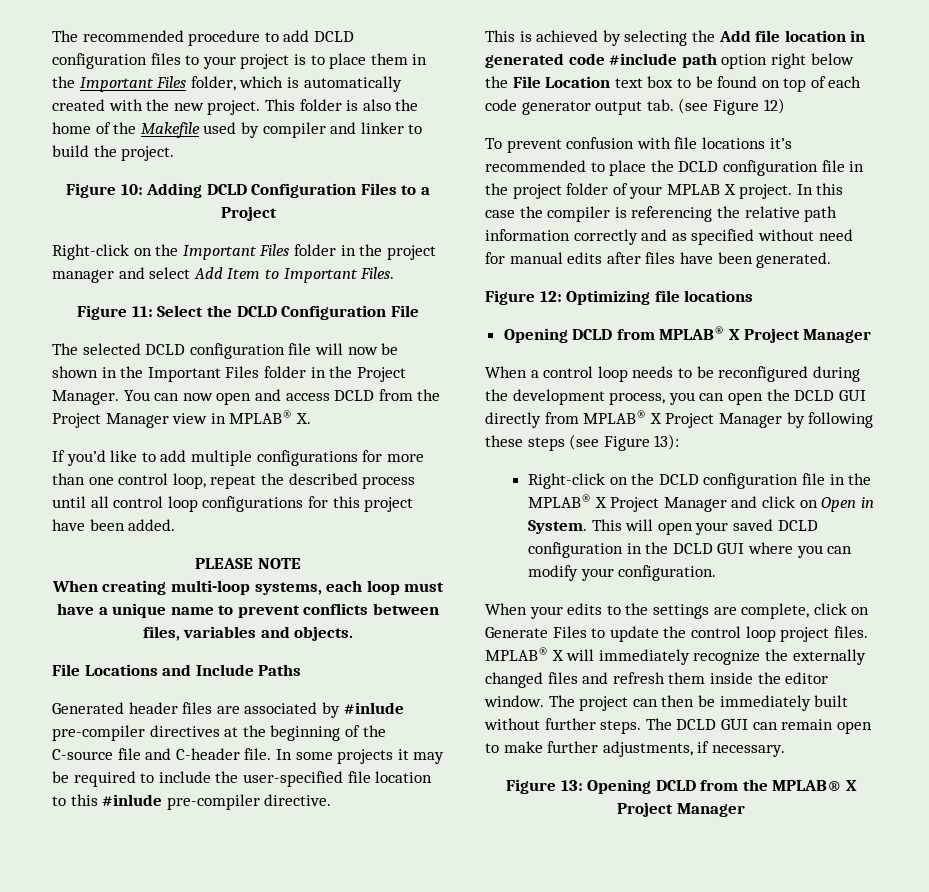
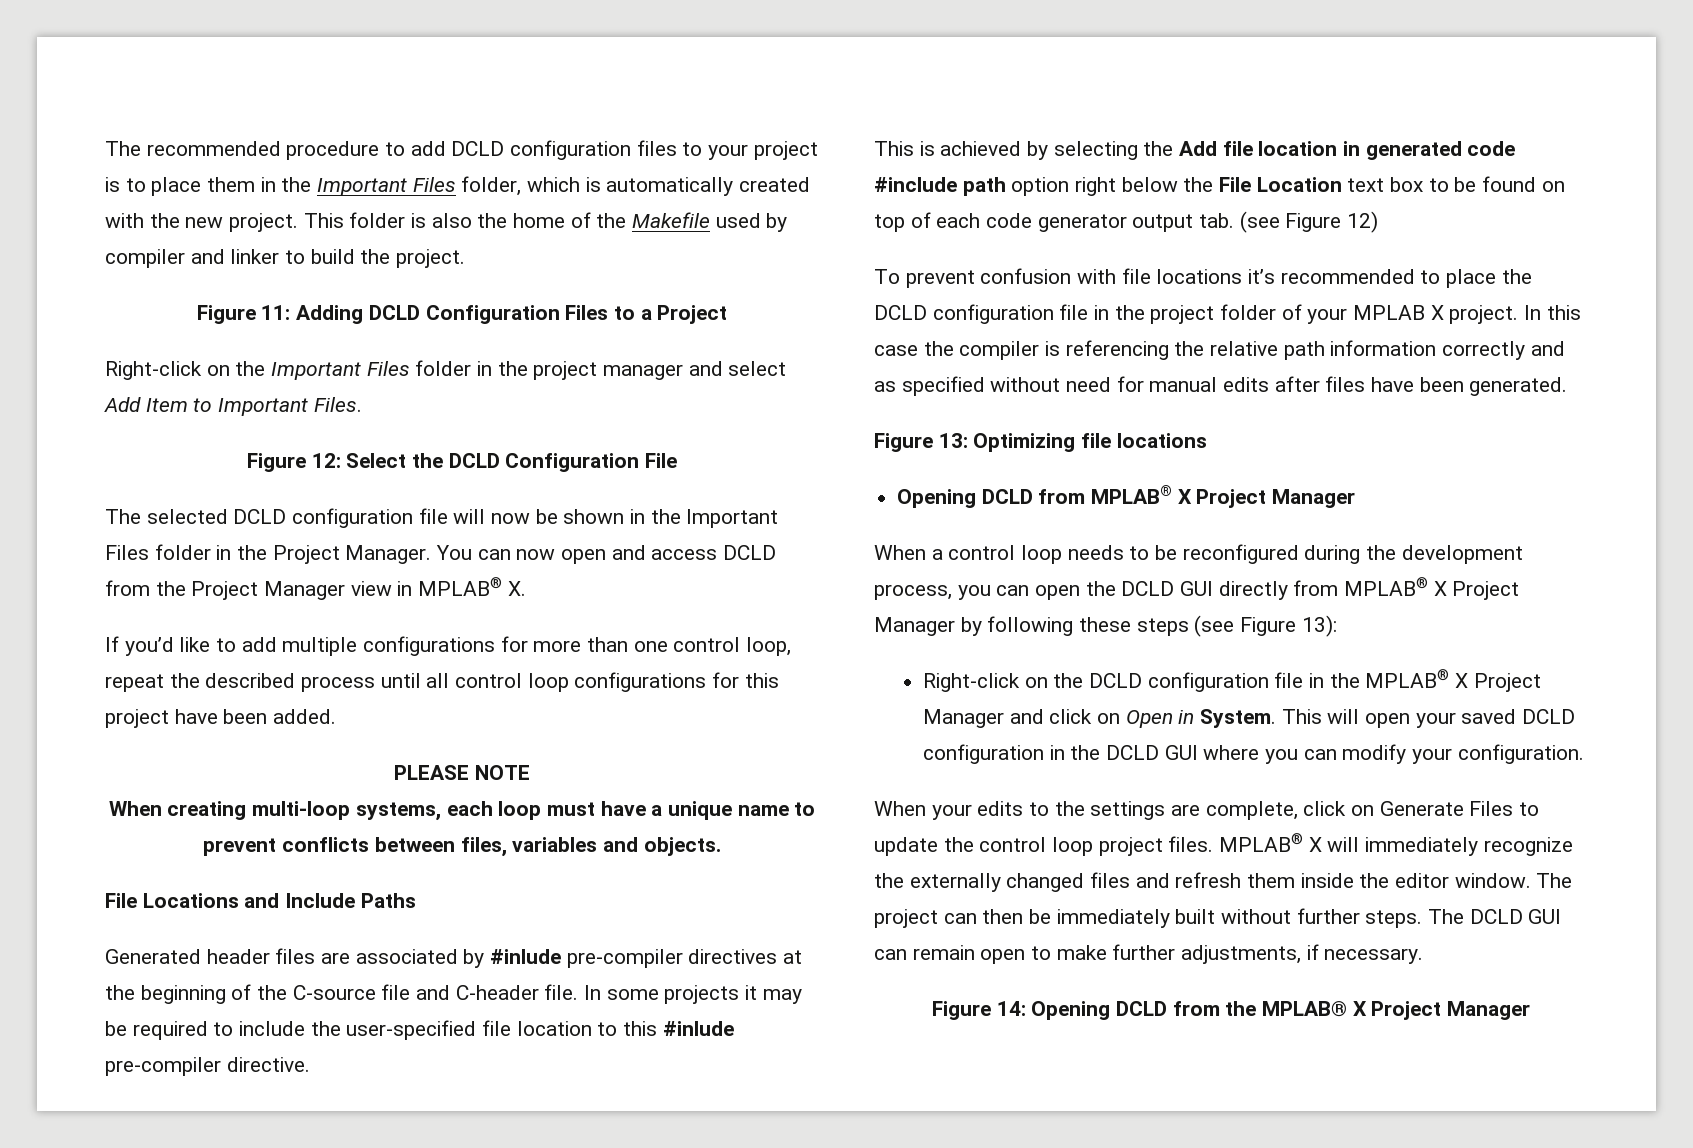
- Figure 10: Adding DCLD Configuration Files to a Project
+ Figure 11: Adding DCLD Configuration Files to a Project
- Figure 11: Select the DCLD Configuration File
+ Figure 12: Select the DCLD Configuration File
- Figure 12: Optimizing file locations
+ Figure 13: Optimizing file locations
- Figure 13: Opening DCLD from the MPLAB® X Project Manager
+ Figure 14: Opening DCLD from the MPLAB® X Project Manager

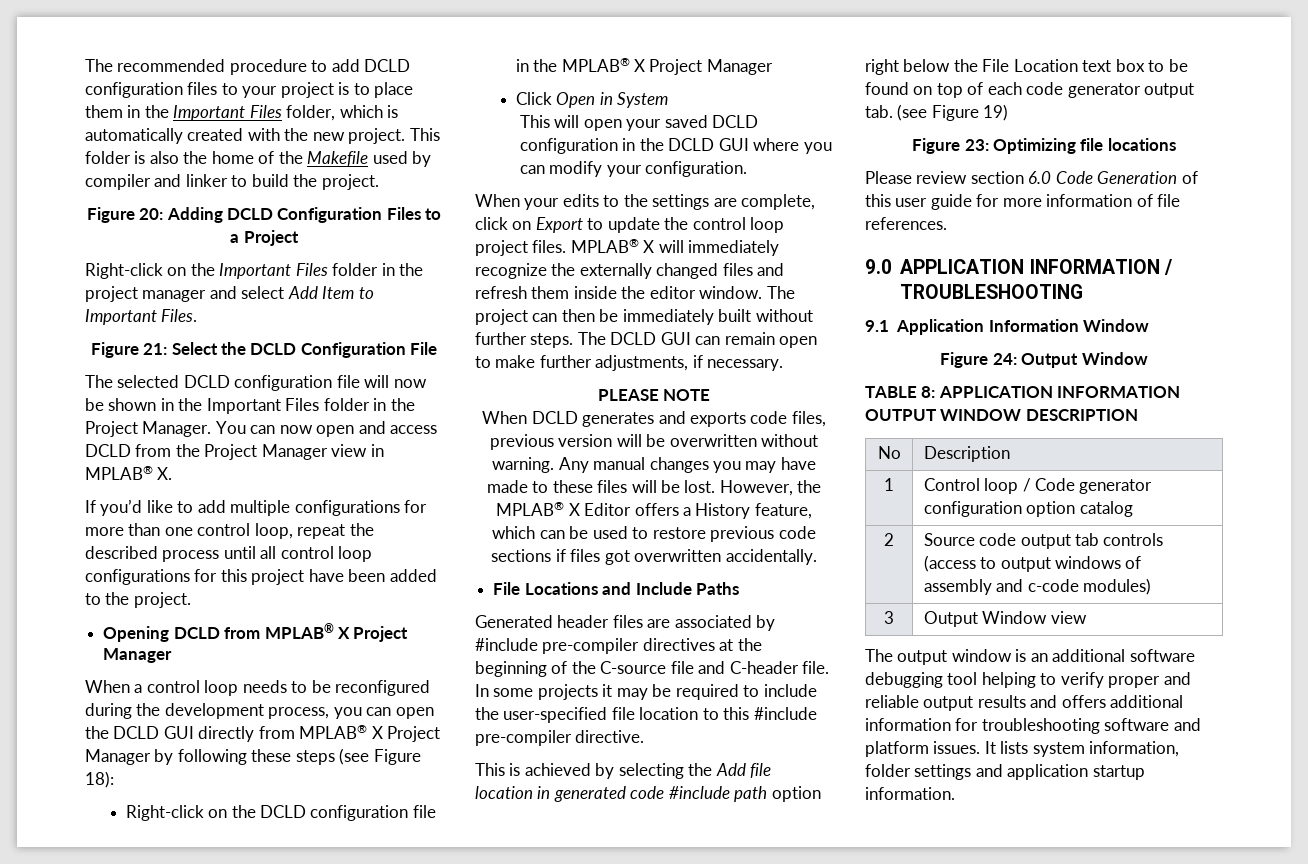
- Figure 11: Adding DCLD Configuration Files to a Project
+ Figure 20: Adding DCLD Configuration Files to a Project
- Figure 12: Select the DCLD Configuration File
+ Figure 21: Select the DCLD Configuration File
- If you’d like to add multiple configurations for more than one control loop, repeat the described process until all control loop configurations for this project have been added.
- PLEASE NOTE
- When creating multi-loop systems, each loop must have a unique name to prevent conflicts between files, variables and objects.
- File Locations and Include Paths
- Generated header files are associated by #inlude pre-compiler directives at the beginning of the C-source file and C-header file. In some projects it may be required to include the user-specified file location to this #inlude pre-compiler directive.
- This is achieved by selecting the Add file location in generated code #include path option right below the File Location text box to be found on top of each code generator output tab. (see Figure 12)
- To prevent confusion with file locations it’s recommended to place the DCLD configuration file in the project folder of your MPLAB X project. In this case the compiler is referencing the relative path information correctly and as specified without need for manual edits after files have been generated.
- Figure 13: Optimizing file locations
+ If you’d like to add multiple configurations for more than one control loop, repeat the described process until all control loop configurations for this project have been added to the project.
- When a control loop needs to be reconfigured during the development process, you can open the DCLD GUI directly from MPLAB® X Project Manager by following these steps (see Figure 13):
+ When a control loop needs to be reconfigured during the development process, you can open the DCLD GUI directly from MPLAB® X Project Manager by following these steps (see Figure 18):
- Right-click on the DCLD configuration file in the MPLAB® X Project Manager and click on Open in System. This will open your saved DCLD configuration in the DCLD GUI where you can modify your configuration.
+ Right-click on the DCLD configuration file in the MPLAB® X Project Manager
+ Click Open in System
+ This will open your saved DCLD configuration in the DCLD GUI where you can modify your configuration.
- When your edits to the settings are complete, click on Generate Files to update the control loop project files.
+ When your edits to the settings are complete, click on Export to update the control loop project files.
- Figure 14: Opening DCLD from the MPLAB® X Project Manager
+ PLEASE NOTE
+ When DCLD generates and exports code files, previous version will be overwritten without warning. Any manual changes you may have made to these files will be lost. However, the MPLAB® X Editor offers a History feature, which can be used to restore previous code sections if files got overwritten accidentally.
+ File Locations and Include Paths
+ Generated header files are associated by #include pre-compiler directives at the beginning of the C-source file and C-header file. In some projects it may be required to include the user-specified file location to this #include pre-compiler directive.
+ This is achieved by selecting the Add file location in generated code #include path option right below the File Location text box to be found on top of each code generator output tab. (see Figure 19)
+ Figure 23: Optimizing file locations
+ Please review section 6.0 Code Generation of this user guide for more information of file references.
+ 9.0 APPLICATION INFORMATION / TROUBLESHOOTING
+ 9.1 Application Information Window
+ Figure 24: Output Window
+ TABLE 8: APPLICATION INFORMATION OUTPUT WINDOW DESCRIPTION
+ No | Description
+ 1 | Control loop / Code generator configuration option catalog
+ 2 | Source code output tab controls (access to output windows of assembly and c-code modules)
+ 3 | Output Window view
+ The output window is an additional software debugging tool helping to verify proper and reliable output results and offers additional information for troubleshooting software and platform issues. It lists system information, folder settings and application startup information.

